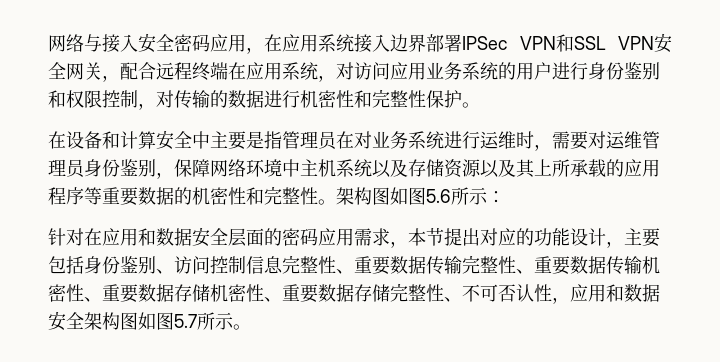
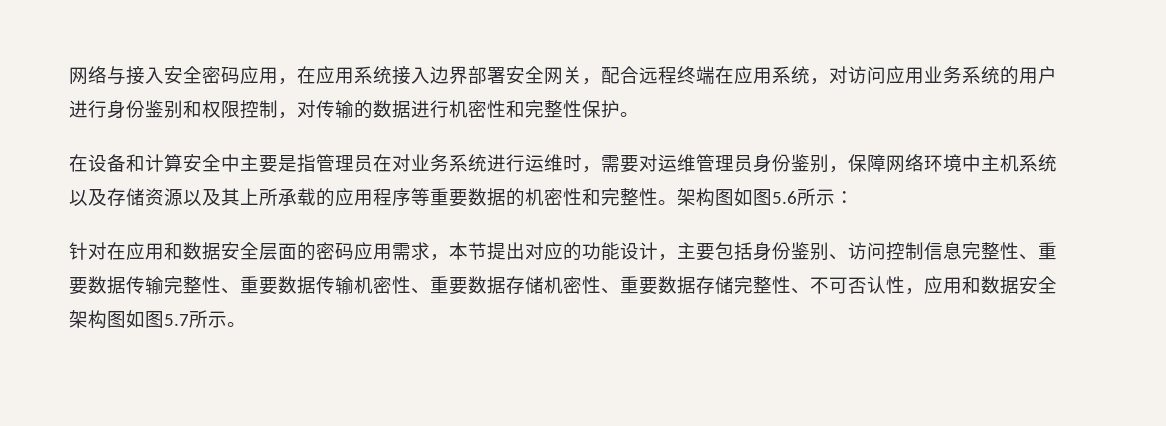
- 网络与接入安全密码应用，在应用系统接入边界部署IPSec VPN和SSL VPN安全网关，配合远程终端在应用系统，对访问应用业务系统的用户进行身份鉴别和权限控制，对传输的数据进行机密性和完整性保护。
+ 网络与接入安全密码应用，在应用系统接入边界部署安全网关，配合远程终端在应用系统，对访问应用业务系统的用户进行身份鉴别和权限控制，对传输的数据进行机密性和完整性保护。

